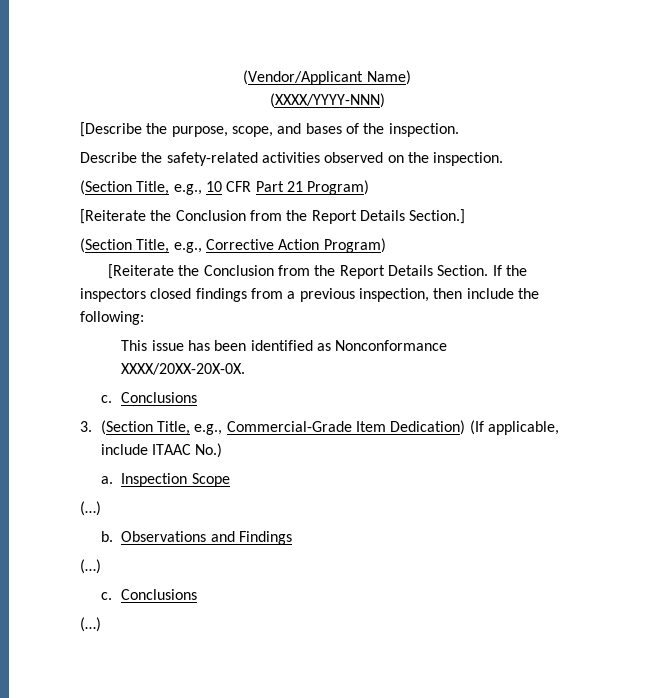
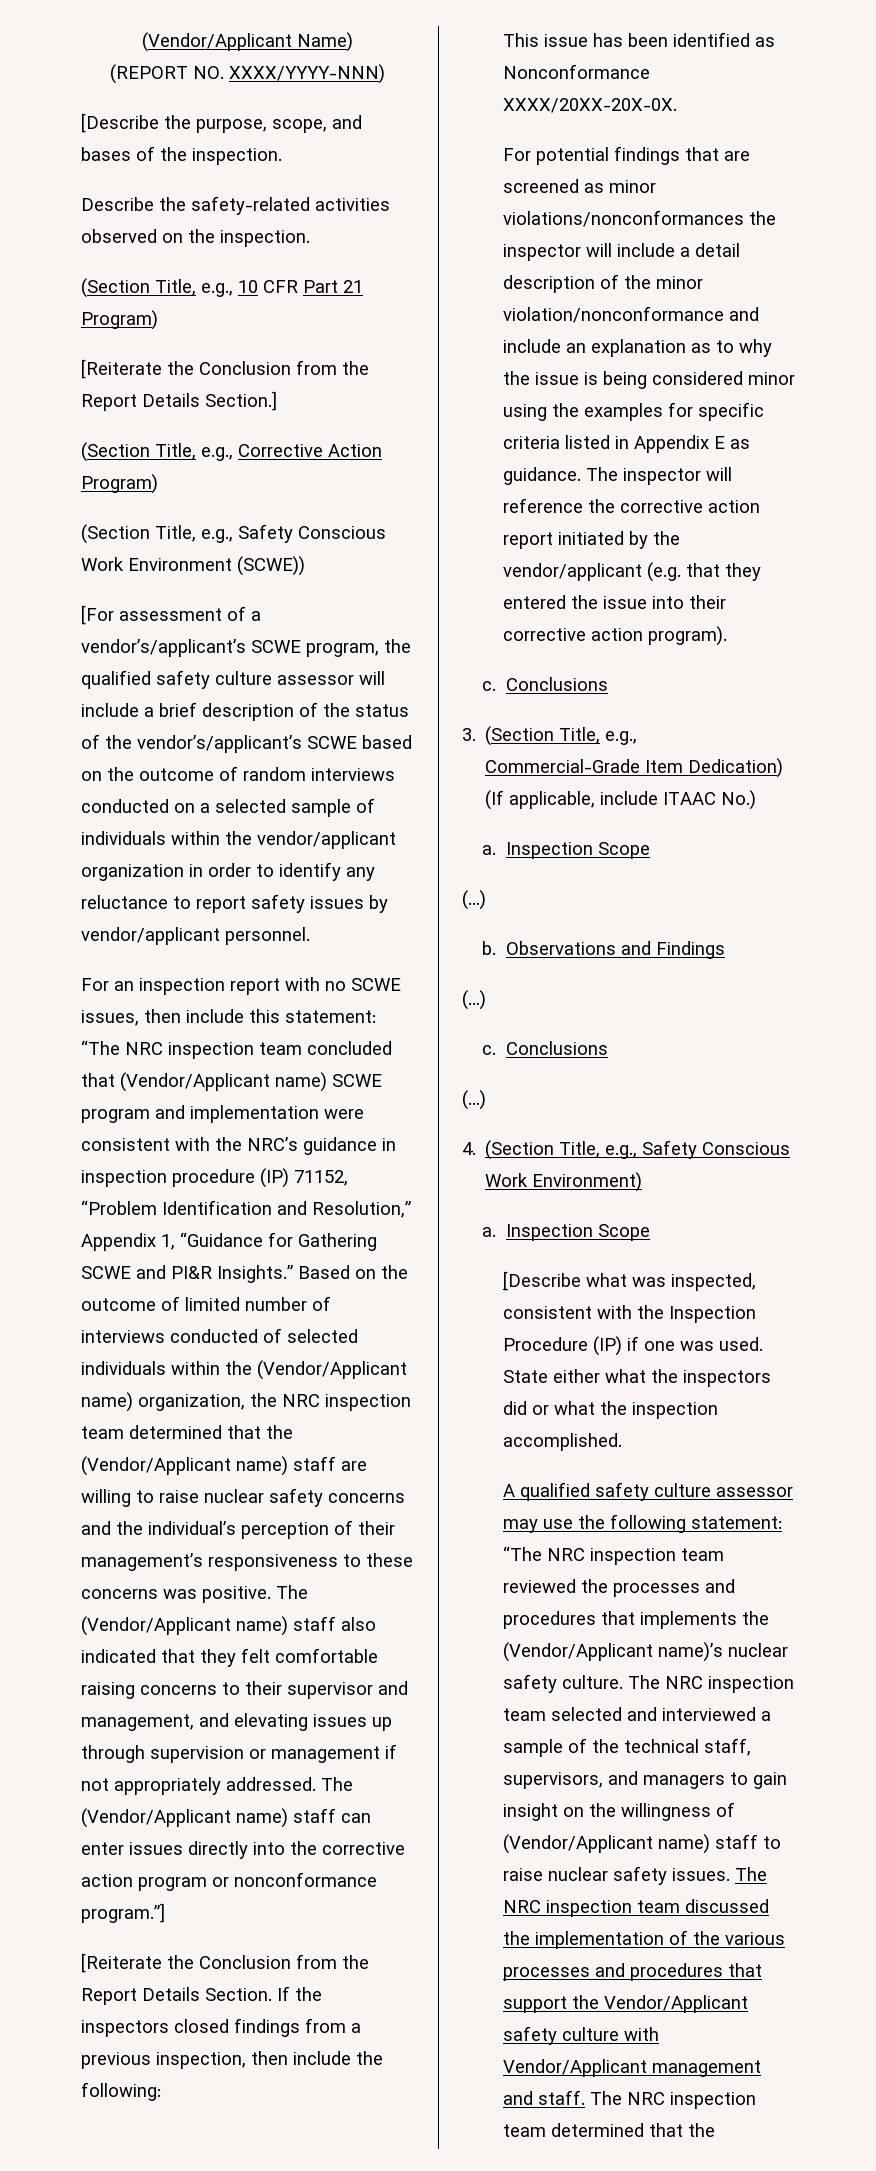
- (XXXX/YYYY-NNN)
+ (REPORT NO. XXXX/YYYY-NNN)
+ (Section Title, e.g., Safety Conscious Work Environment (SCWE))
+ [For assessment of a vendor’s/applicant’s SCWE program, the qualified safety culture assessor will include a brief description of the status of the vendor’s/applicant’s SCWE based on the outcome of random interviews conducted on a selected sample of individuals within the vendor/applicant organization in order to identify any reluctance to report safety issues by vendor/applicant personnel.
+ For an inspection report with no SCWE issues, then include this statement: “The NRC inspection team concluded that (Vendor/Applicant name) SCWE program and implementation were consistent with the NRC’s guidance in inspection procedure (IP) 71152, “Problem Identification and Resolution,” Appendix 1, “Guidance for Gathering SCWE and PI&R Insights.” Based on the outcome of limited number of interviews conducted of selected individuals within the (Vendor/Applicant name) organization, the NRC inspection team determined that the (Vendor/Applicant name) staff are willing to raise nuclear safety concerns and the individual’s perception of their management’s responsiveness to these concerns was positive. The (Vendor/Applicant name) staff also indicated that they felt comfortable raising concerns to their supervisor and management, and elevating issues up through supervision or management if not appropriately addressed. The (Vendor/Applicant name) staff can enter issues directly into the corrective action program or nonconformance program.”]
+ For potential findings that are screened as minor violations/nonconformances the inspector will include a detail description of the minor violation/nonconformance and include an explanation as to why the issue is being considered minor using the examples for specific criteria listed in Appendix E as guidance. The inspector will reference the corrective action report initiated by the vendor/applicant (e.g. that they entered the issue into their corrective action program).
+ 4. (Section Title, e.g., Safety Conscious Work Environment)
+ a. Inspection Scope
+ [Describe what was inspected, consistent with the Inspection Procedure (IP) if one was used. State either what the inspectors did or what the inspection accomplished.
+ A qualified safety culture assessor may use the following statement: “The NRC inspection team reviewed the processes and procedures that implements the (Vendor/Applicant name)’s nuclear safety culture. The NRC inspection team selected and interviewed a sample of the technical staff, supervisors, and managers to gain insight on the willingness of (Vendor/Applicant name) staff to raise nuclear safety issues. The NRC inspection team discussed the implementation of the various processes and procedures that support the Vendor/Applicant safety culture with Vendor/Applicant management and staff. The NRC inspection team determined that the

